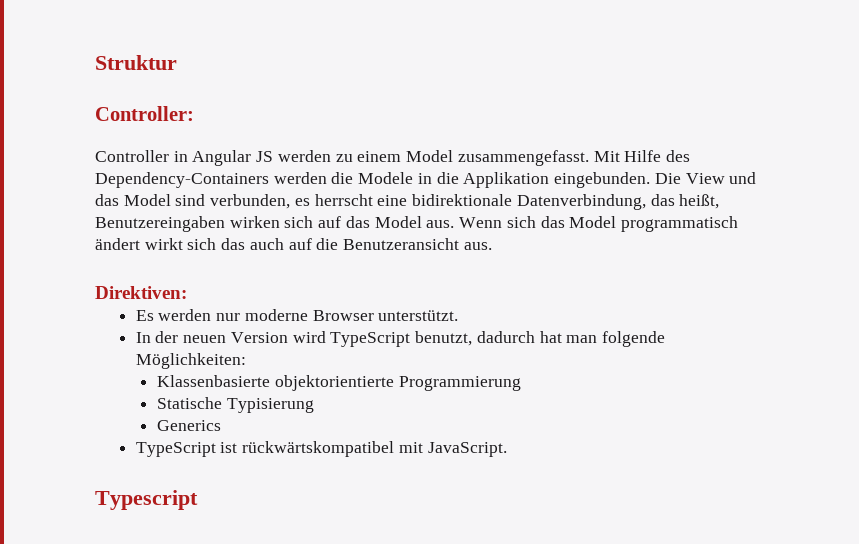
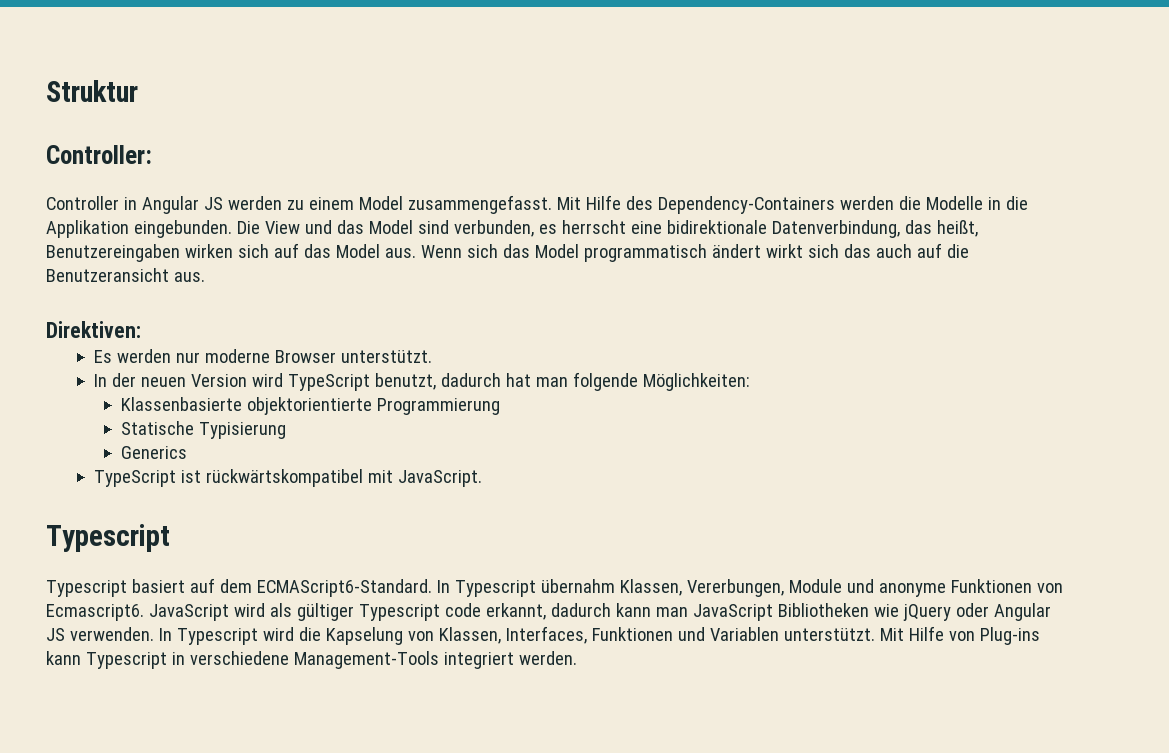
- Mit Hilfe des Dependency-Containers werden die Modele in die Applikation eingebunden.
+ Mit Hilfe des Dependency-Containers werden die Modelle in die Applikation eingebunden.
+ Typescript basiert auf dem ECMAScript6-Standard. In Typescript übernahm Klassen, Vererbungen, Module und anonyme Funktionen von Ecmascript6. JavaScript wird als gültiger Typescript code erkannt, dadurch kann man JavaScript Bibliotheken wie jQuery oder Angular JS verwenden. In Typescript wird die Kapselung von Klassen, Interfaces, Funktionen und Variablen unterstützt. Mit Hilfe von Plug-ins kann Typescript in verschiedene Management-Tools integriert werden.

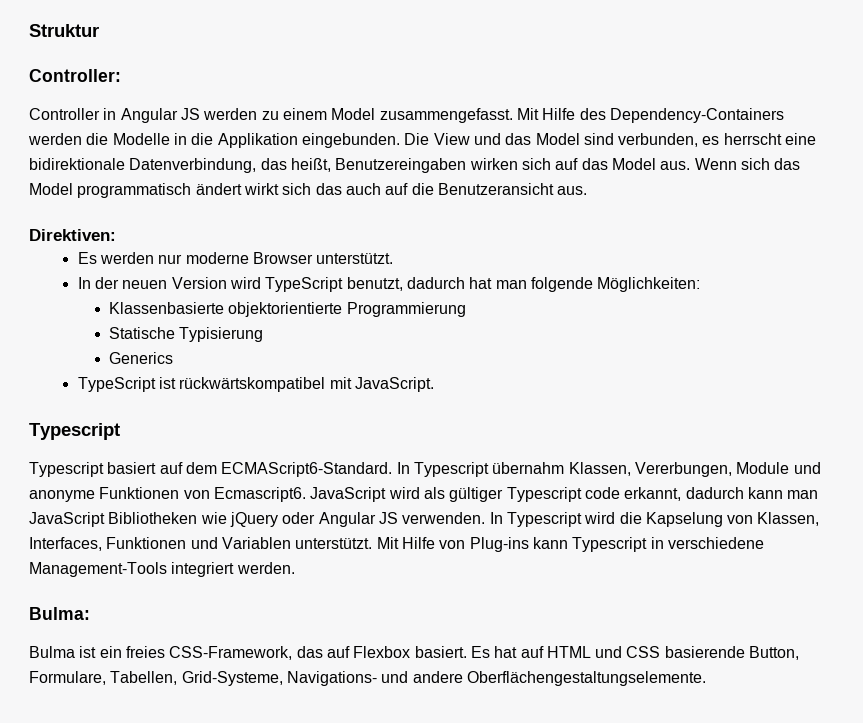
+ Bulma:
+ Bulma ist ein freies CSS-Framework, das auf Flexbox basiert. Es hat auf HTML und CSS basierende Button, Formulare, Tabellen, Grid-Systeme, Navigations- und andere Oberflächengestaltungselemente.

